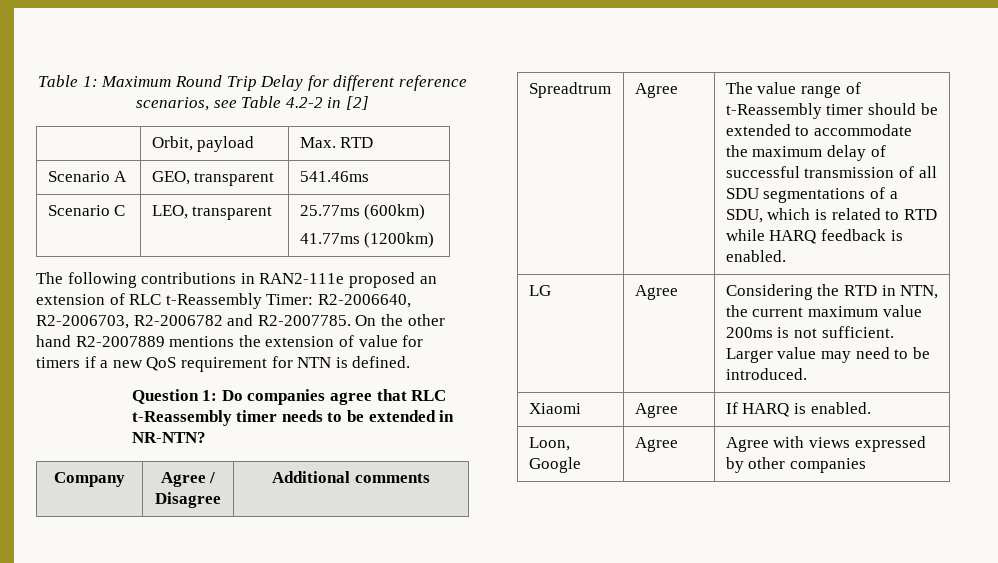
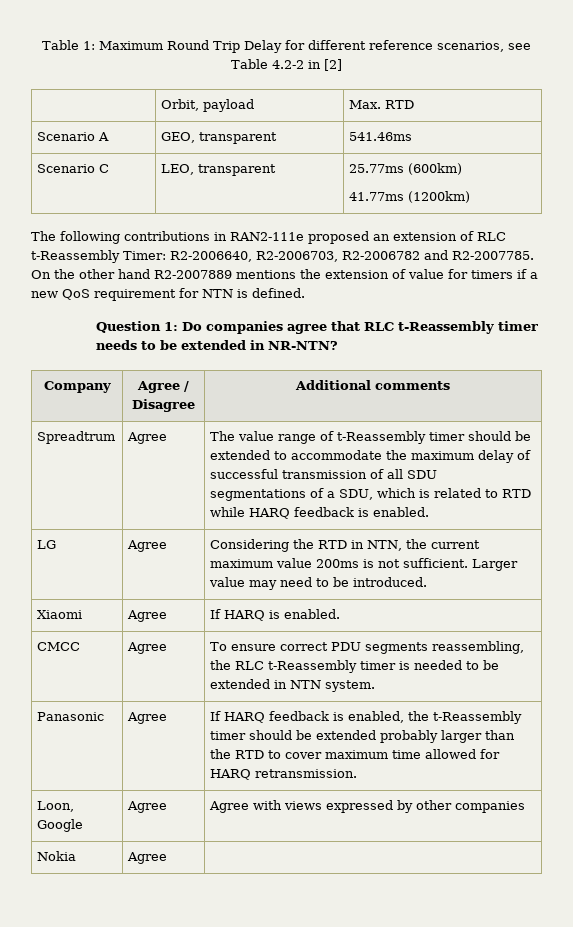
+ CMCC | Agree | To ensure correct PDU segments reassembling, the RLC t-Reassembly timer is needed to be extended in NTN system.
+ Panasonic | Agree | If HARQ feedback is enabled, the t-Reassembly timer should be extended probably larger than the RTD to cover maximum time allowed for HARQ retransmission.
+ Nokia | Agree |

